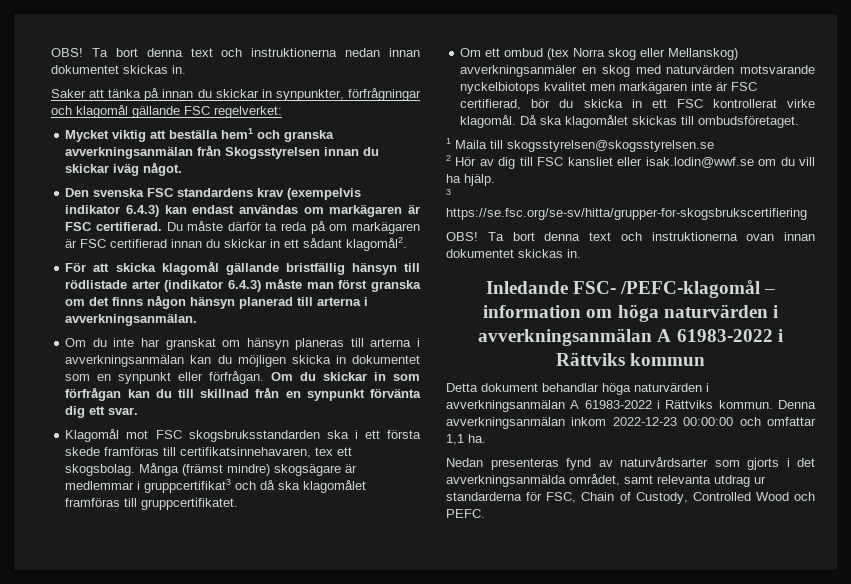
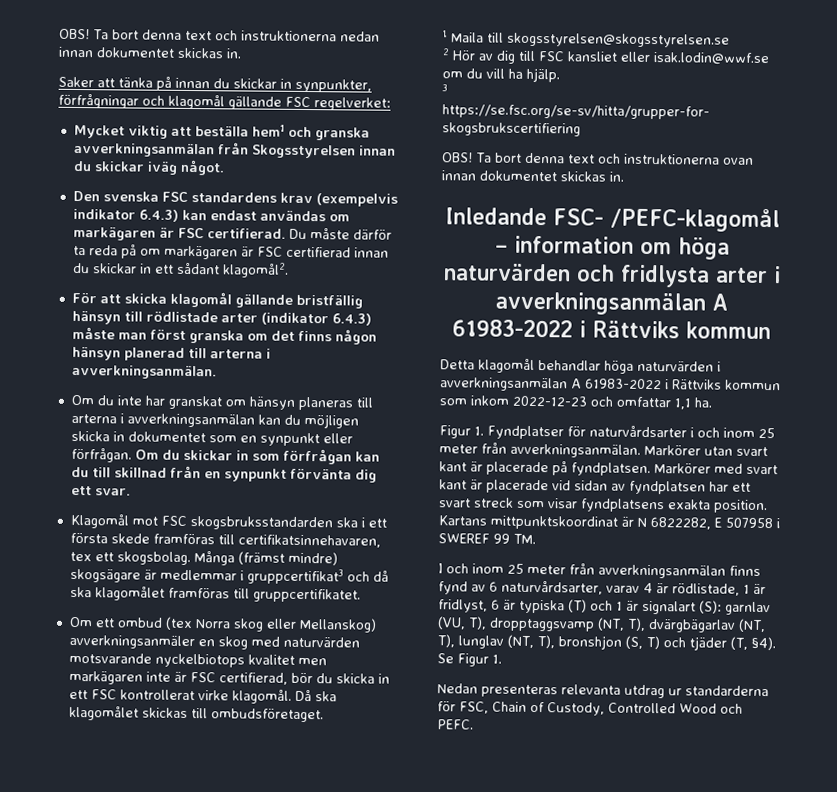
- Inledande FSC- /PEFC-klagomål – information om höga naturvärden i avverkningsanmälan A 61983-2022 i Rättviks kommun
+ Inledande FSC- /PEFC-klagomål – information om höga naturvärden och fridlysta arter i avverkningsanmälan A 61983-2022 i Rättviks kommun
- Detta dokument behandlar höga naturvärden i avverkningsanmälan A 61983-2022 i Rättviks kommun. Denna avverkningsanmälan inkom 2022-12-23 00:00:00 och omfattar 1,1 ha.
+ Detta klagomål behandlar höga naturvärden i avverkningsanmälan A 61983-2022 i Rättviks kommun som inkom 2022-12-23 och omfattar 1,1 ha.
- Nedan presenteras fynd av naturvårdsarter som gjorts i det avverkningsanmälda området, samt relevanta utdrag ur standarderna för FSC, Chain of Custody, Controlled Wood och PEFC.
+ Figur 1. Fyndplatser för naturvårdsarter i och inom 25 meter från avverkningsanmälan. Markörer utan svart kant är placerade på fyndplatsen. Markörer med svart kant är placerade vid sidan av fyndplatsen har ett svart streck som visar fyndplatsens exakta position. Kartans mittpunktskoordinat är N 6822282, E 507958 i SWEREF 99 TM.
+ I och inom 25 meter från avverkningsanmälan finns fynd av 6 naturvårdsarter, varav 4 är rödlistade, 1 är fridlyst, 6 är typiska (T) och 1 är signalart (S): garnlav (VU, T), dropptaggsvamp (NT, T), dvärgbägarlav (NT, T), lunglav (NT, T), bronshjon (S, T) och tjäder (T, §4). Se Figur 1.
+ Nedan presenteras relevanta utdrag ur standarderna för FSC, Chain of Custody, Controlled Wood och PEFC.

